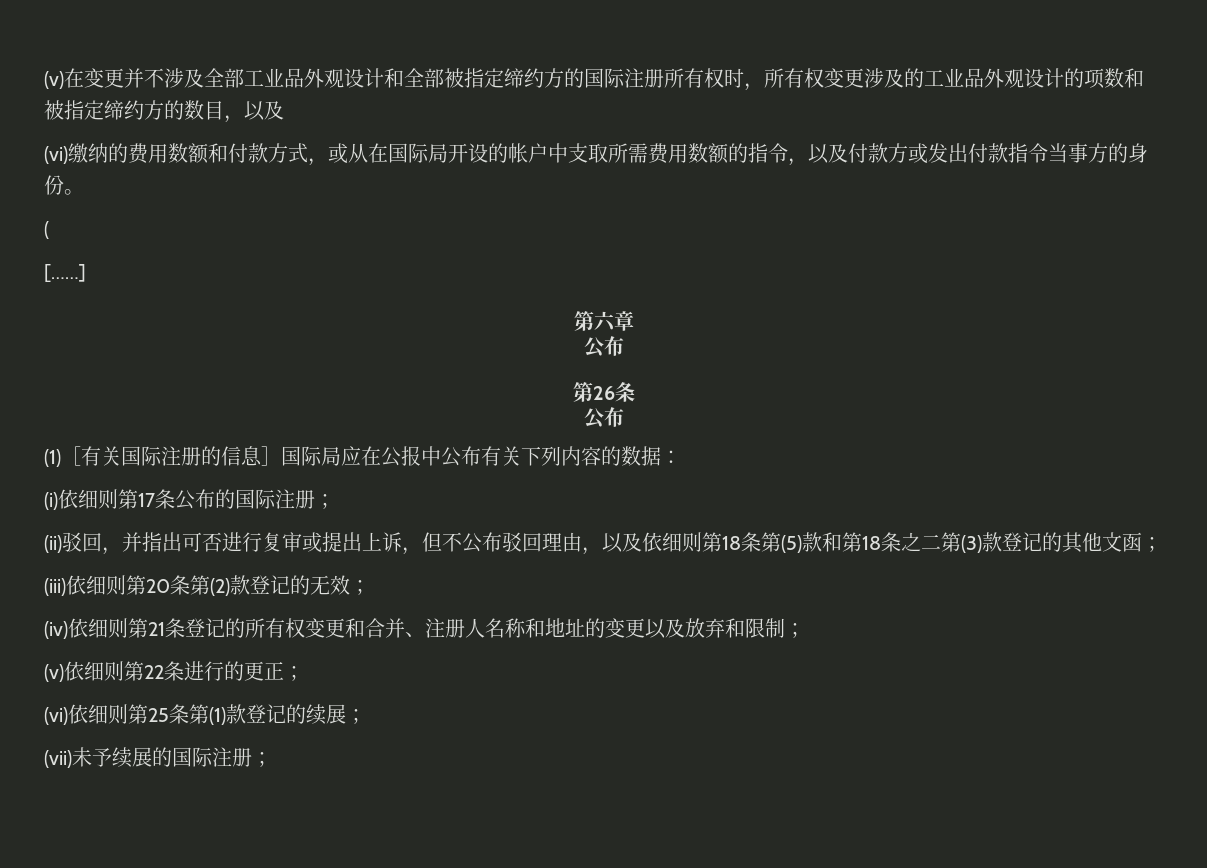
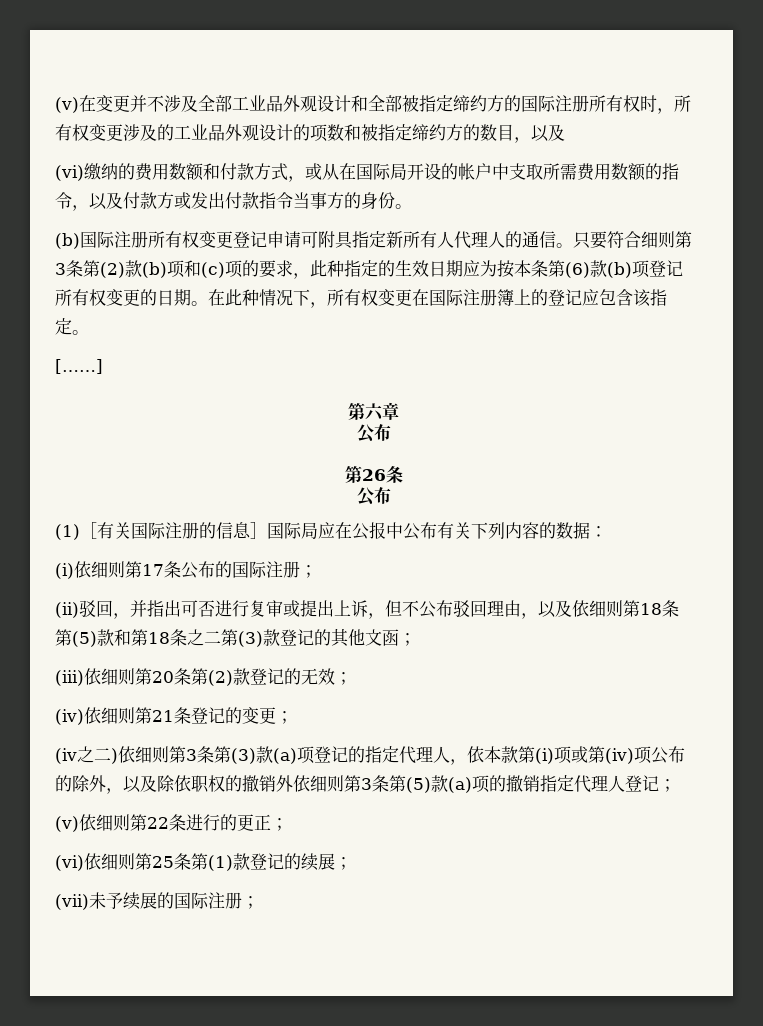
- (
+ (b)国际注册所有权变更登记申请可附具指定新所有人代理人的通信。只要符合细则第3条第(2)款(b)项和(c)项的要求，此种指定的生效日期应为按本条第(6)款(b)项登记所有权变更的日期。在此种情况下，所有权变更在国际注册簿上的登记应包含该指定。
- (iv)依细则第21条登记的所有权变更和合并、注册人名称和地址的变更以及放弃和限制；
+ (iv)依细则第21条登记的变更；
+ (iv之二)依细则第3条第(3)款(a)项登记的指定代理人，依本款第(i)项或第(iv)项公布的除外，以及除依职权的撤销外依细则第3条第(5)款(a)项的撤销指定代理人登记；

